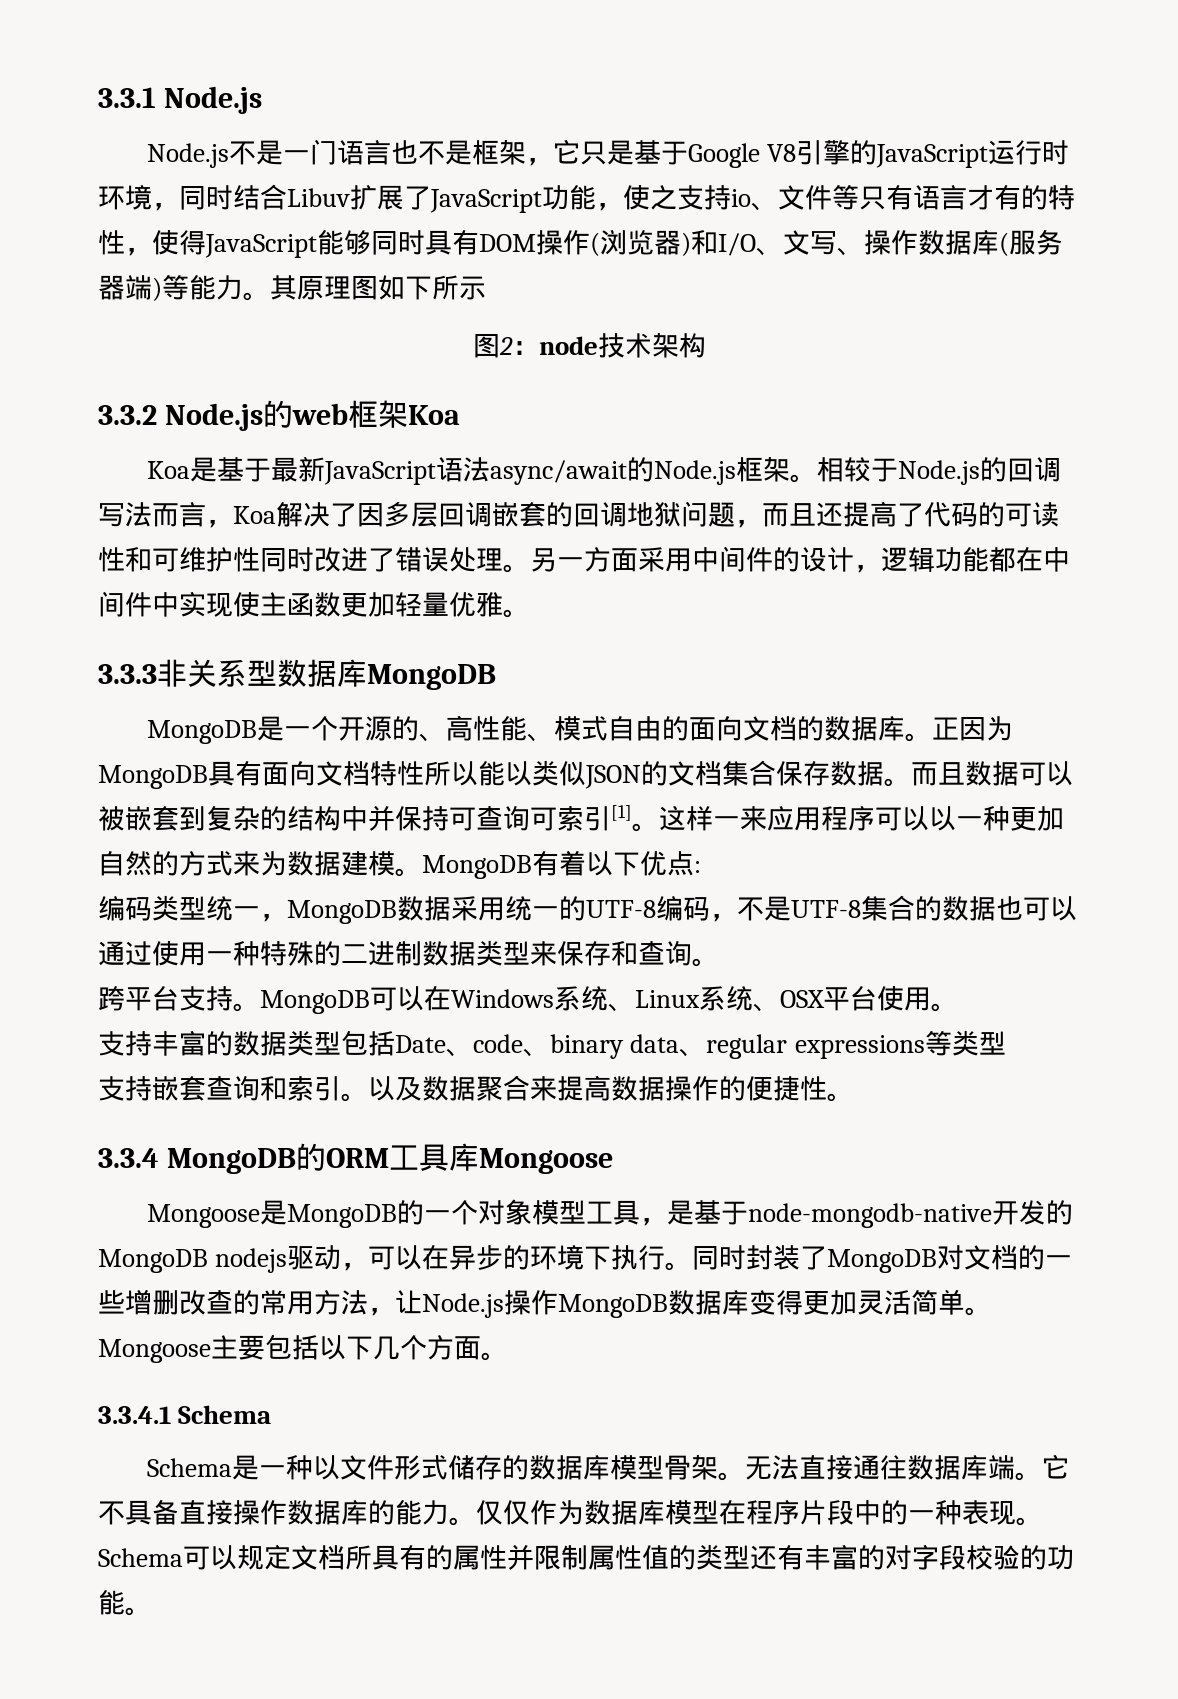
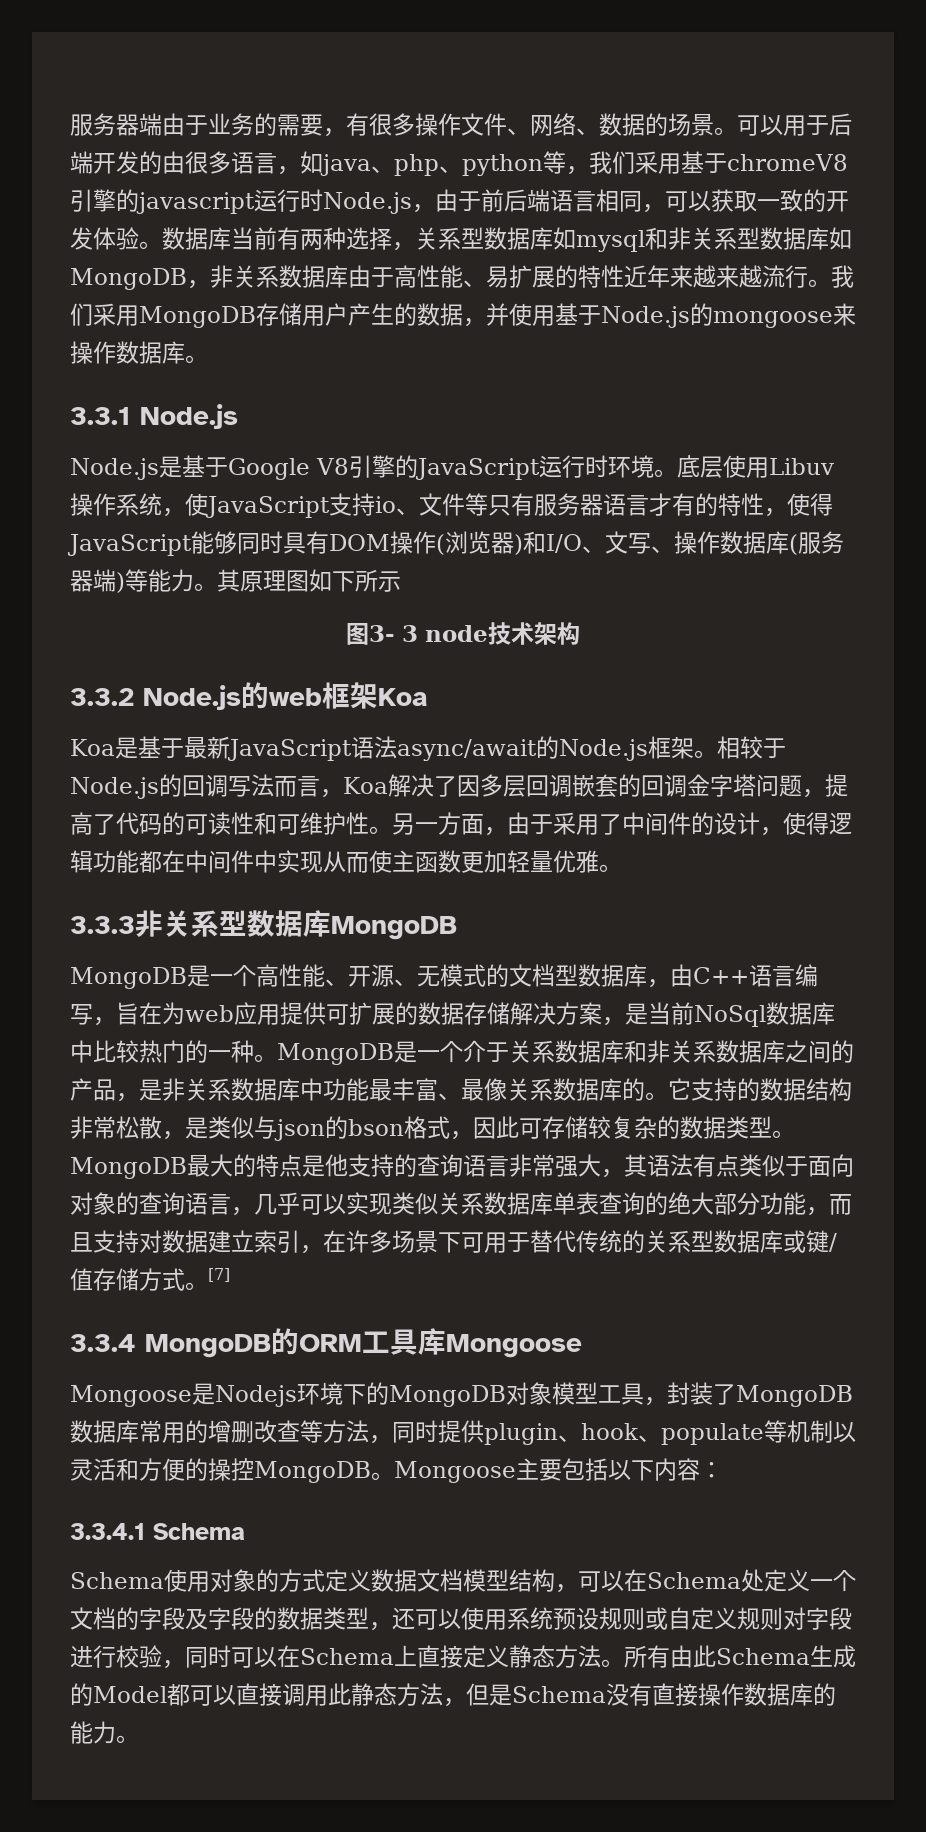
+ 服务器端由于业务的需要，有很多操作文件、网络、数据的场景。可以用于后端开发的由很多语言，如java、php、python等，我们采用基于chromeV8引擎的javascript运行时Node.js，由于前后端语言相同，可以获取一致的开发体验。数据库当前有两种选择，关系型数据库如mysql和非关系型数据库如MongoDB，非关系数据库由于高性能、易扩展的特性近年来越来越流行。我们采用MongoDB存储用户产生的数据，并使用基于Node.js的mongoose来操作数据库。
  3.3.1 Node.js
- Node.js不是一门语言也不是框架，它只是基于Google V8引擎的JavaScript运行时环境，同时结合Libuv扩展了JavaScript功能，使之支持io、文件等只有语言才有的特性，使得JavaScript能够同时具有DOM操作(浏览器)和I/O、文写、操作数据库(服务器端)等能力。
+ Node.js是基于Google V8引擎的JavaScript运行时环境。底层使用Libuv操作系统，使JavaScript支持io、文件等只有服务器语言才有的特性，使得JavaScript能够同时具有DOM操作(浏览器)和I/O、文写、操作数据库(服务器端)等能力。
- 图2：node技术架构
+ 图3- 3 node技术架构
- 相较于Node.js的回调写法而言，Koa解决了因多层回调嵌套的回调地狱问题，而且还提高了代码的可读性和可维护性同时改进了错误处理。另一方面采用中间件的设计，逻辑功能都在中间件中实现使主函数更加轻量优雅。
+ 相较于Node.js的回调写法而言，Koa解决了因多层回调嵌套的回调金字塔问题，提高了代码的可读性和可维护性。另一方面，由于采用了中间件的设计，使得逻辑功能都在中间件中实现从而使主函数更加轻量优雅。
- MongoDB是一个开源的、高性能、模式自由的面向文档的数据库。正因为MongoDB具有面向文档特性所以能以类似JSON的文档集合保存数据。而且数据可以被嵌套到复杂的结构中并保持可查询可索引[1]。这样一来应用程序可以以一种更加自然的方式来为数据建模。MongoDB有着以下优点:
- 编码类型统一，MongoDB数据采用统一的UTF-8编码，不是UTF-8集合的数据也可以通过使用一种特殊的二进制数据类型来保存和查询。
- 跨平台支持。MongoDB可以在Windows系统、Linux系统、OSX平台使用。
- 支持丰富的数据类型包括Date、code、binary data、regular expressions等类型
- 支持嵌套查询和索引。以及数据聚合来提高数据操作的便捷性。
+ MongoDB是一个高性能、开源、无模式的文档型数据库，由C++语言编写，旨在为web应用提供可扩展的数据存储解决方案，是当前NoSql数据库中比较热门的一种。MongoDB是一个介于关系数据库和非关系数据库之间的产品，是非关系数据库中功能最丰富、最像关系数据库的。它支持的数据结构非常松散，是类似与json的bson格式，因此可存储较复杂的数据类型。MongoDB最大的特点是他支持的查询语言非常强大，其语法有点类似于面向对象的查询语言，几乎可以实现类似关系数据库单表查询的绝大部分功能，而且支持对数据建立索引，在许多场景下可用于替代传统的关系型数据库或键/值存储方式。[7]
- Mongoose是MongoDB的一个对象模型工具，是基于node-mongodb-native开发的MongoDB nodejs驱动，可以在异步的环境下执行。同时封装了MongoDB对文档的一些增删改查的常用方法，让Node.js操作MongoDB数据库变得更加灵活简单。
+ Mongoose是Nodejs环境下的MongoDB对象模型工具，封装了MongoDB数据库常用的增删改查等方法，同时提供plugin、hook、populate等机制以灵活和方便的操控MongoDB。
- Mongoose主要包括以下几个方面。
+ Mongoose主要包括以下内容：
- Schema是一种以文件形式储存的数据库模型骨架。无法直接通往数据库端。它不具备直接操作数据库的能力。仅仅作为数据库模型在程序片段中的一种表现。Schema可以规定文档所具有的属性并限制属性值的类型还有丰富的对字段校验的功能。
+ Schema使用对象的方式定义数据文档模型结构，可以在Schema处定义一个文档的字段及字段的数据类型，还可以使用系统预设规则或自定义规则对字段进行校验，同时可以在Schema上直接定义静态方法。所有由此Schema生成的Model都可以直接调用此静态方法，但是Schema没有直接操作数据库的能力。

